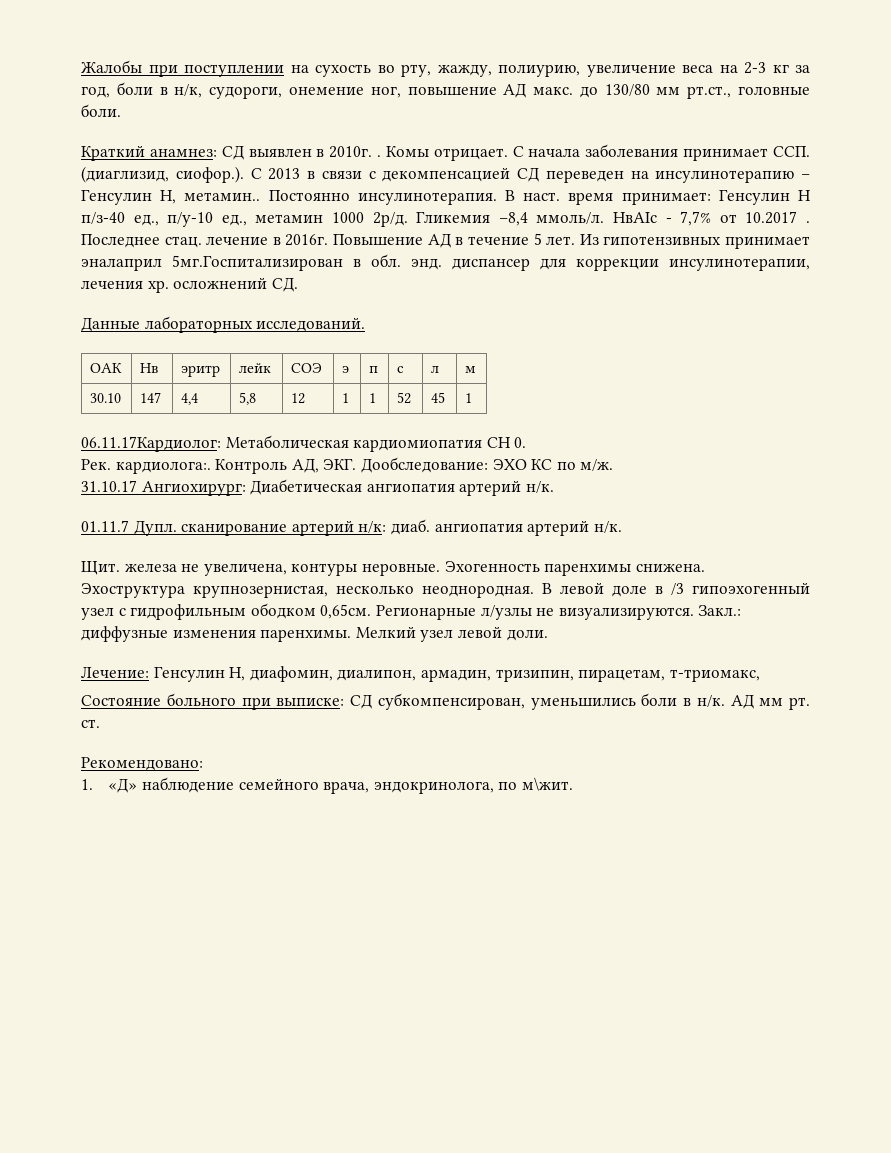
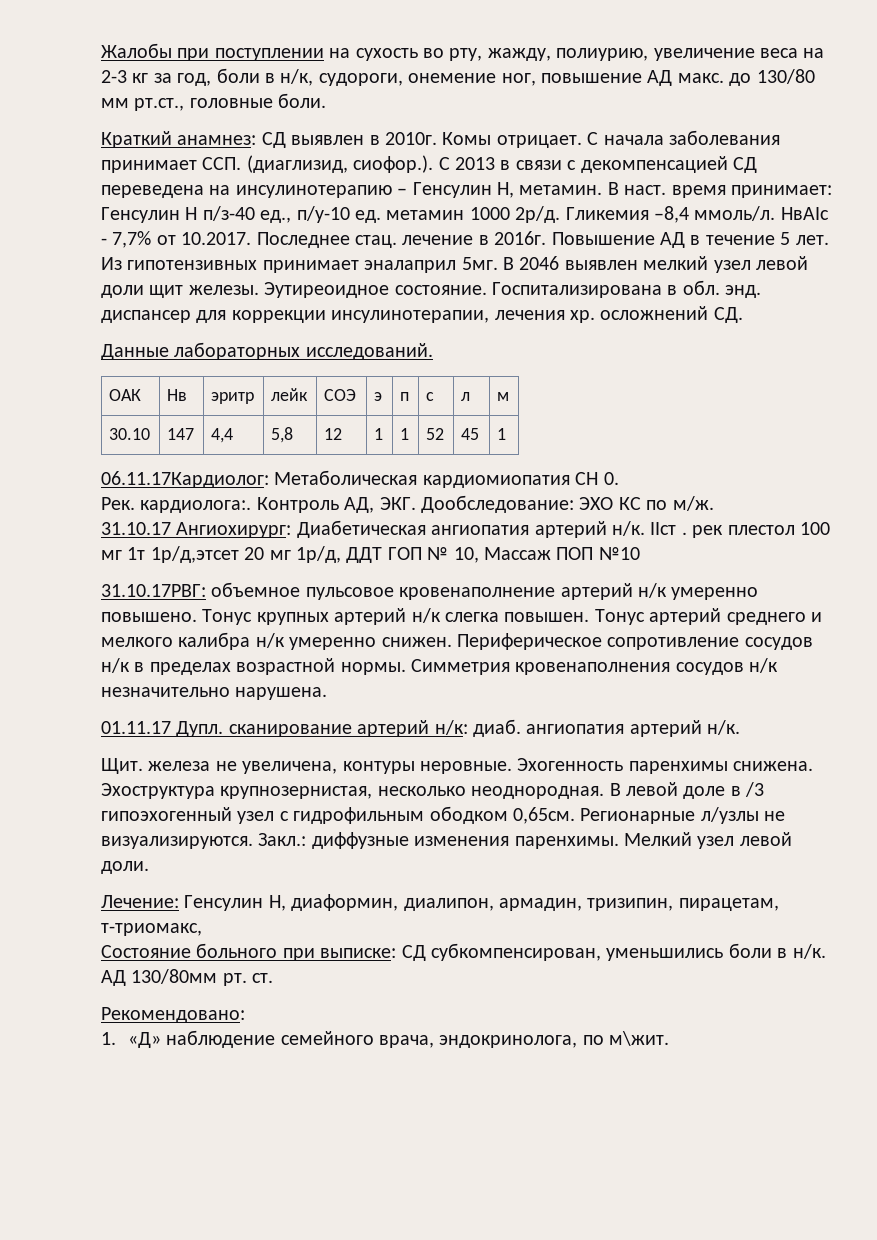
- Краткий анамнез: СД выявлен в 2010г. .
+ Краткий анамнез: СД выявлен в 2010г.
- С начала заболевания принимает ССП. (диаглизид, сиофор.). С 2013 в связи с декомпенсацией СД переведен на инсулинотерапию – Генсулин Н, метамин.. Постоянно инсулинотерапия.
+ С начала заболевания принимает ССП. (диаглизид, сиофор.). С 2013 в связи с декомпенсацией СД переведена на инсулинотерапию – Генсулин Н, метамин.
- В наст. время принимает: Генсулин Н п/з-40 ед., п/у-10 ед., метамин 1000 2р/д.
+ В наст. время принимает: Генсулин Н п/з-40 ед., п/у-10 ед. метамин 1000 2р/д.
- НвАIс - 7,7% от 10.2017 . Последнее стац. лечение в 2016г.
+ НвАIс - 7,7% от 10.2017. Последнее стац. лечение в 2016г.
- Из гипотензивных принимает эналаприл 5мг.Госпитализирован в обл. энд. диспансер для коррекции инсулинотерапии, лечения хр. осложнений СД.
+ Из гипотензивных принимает эналаприл 5мг. В 2046 выявлен мелкий узел левой доли щит железы. Эутиреоидное состояние. Госпитализирована в обл. энд. диспансер для коррекции инсулинотерапии, лечения хр. осложнений СД.
- 31.10.17 Ангиохирург: Диабетическая ангиопатия артерий н/к.
- 01.11.7 Дупл. сканирование артерий н/к: диаб. ангиопатия артерий н/к.
+ 31.10.17 Ангиохирург: Диабетическая ангиопатия артерий н/к. IIст . рек плестол 100 мг 1т 1р/д,этсет 20 мг 1р/д, ДДТ ГОП № 10, Массаж ПОП №10
+ 31.10.17РВГ: объемное пульсовое кровенаполнение артерий н/к умеренно повышено. Тонус крупных артерий н/к слегка повышен. Тонус артерий среднего и мелкого калибра н/к умеренно снижен. Периферическое сопротивление сосудов н/к в пределах возрастной нормы. Симметрия кровенаполнения сосудов н/к незначительно нарушена.
+ 01.11.17 Дупл. сканирование артерий н/к: диаб. ангиопатия артерий н/к.
- Лечение: Генсулин Н, диафомин, диалипон, армадин, тризипин, пирацетам, т-триомакс,
+ Лечение: Генсулин Н, диаформин, диалипон, армадин, тризипин, пирацетам, т-триомакс,
- АД мм рт. ст.
+ АД 130/80мм рт. ст.

